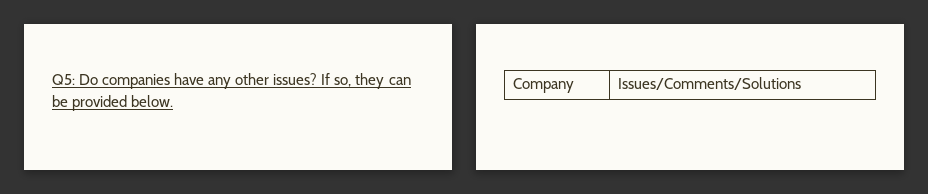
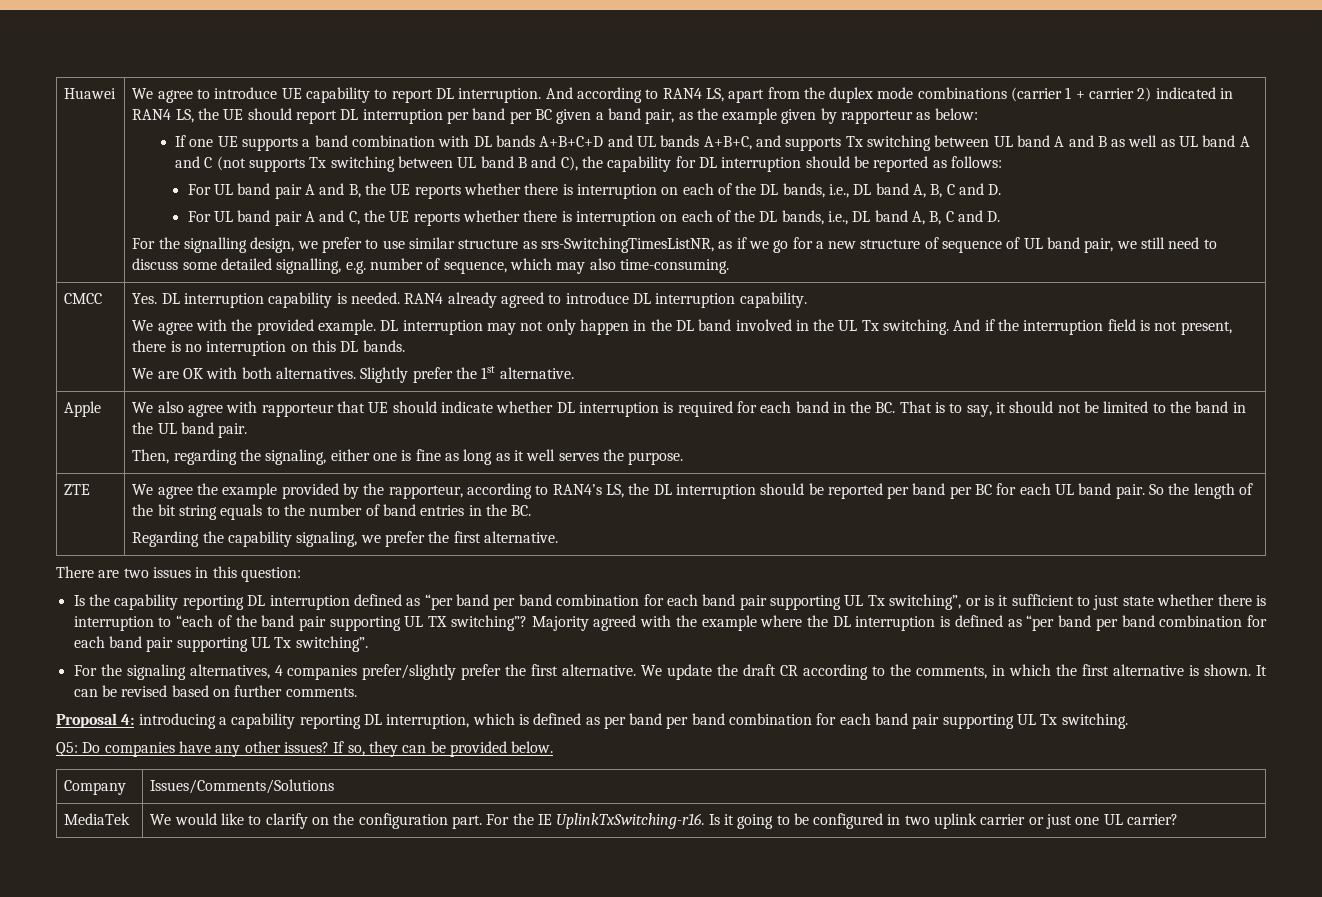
+ Huawei | We agree to introduce UE capability to report DL interruption. And according to RAN4 LS, apart from the duplex mode combinations (carrier 1 + carrier 2) indicated in RAN4 LS, the UE should report DL interruption per band per BC given a band pair, as the example given by rapporteur as below:
+ If one UE supports a band combination with DL bands A+B+C+D and UL bands A+B+C, and supports Tx switching between UL band A and B as well as UL band A and C (not supports Tx switching between UL band B and C), the capability for DL interruption should be reported as follows:
+ For UL band pair A and B, the UE reports whether there is interruption on each of the DL bands, i.e., DL band A, B, C and D.
+ For UL band pair A and C, the UE reports whether there is interruption on each of the DL bands, i.e., DL band A, B, C and D.
+ For the signalling design, we prefer to use similar structure as srs-SwitchingTimesListNR, as if we go for a new structure of sequence of UL band pair, we still need to discuss some detailed signalling, e.g. number of sequence, which may also time-consuming.
+ CMCC | Yes. DL interruption capability is needed. RAN4 already agreed to introduce DL interruption capability.
+ We agree with the provided example. DL interruption may not only happen in the DL band involved in the UL Tx switching. And if the interruption field is not present, there is no interruption on this DL bands.
+ We are OK with both alternatives. Slightly prefer the 1st alternative.
+ Apple | We also agree with rapporteur that UE should indicate whether DL interruption is required for each band in the BC. That is to say, it should not be limited to the band in the UL band pair.
+ Then, regarding the signaling, either one is fine as long as it well serves the purpose.
+ ZTE | We agree the example provided by the rapporteur, according to RAN4’s LS, the DL interruption should be reported per band per BC for each UL band pair. So the length of the bit string equals to the number of band entries in the BC.
+ Regarding the capability signaling, we prefer the first alternative.
+ There are two issues in this question:
+ Is the capability reporting DL interruption defined as “per band per band combination for each band pair supporting UL Tx switching”, or is it sufficient to just state whether there is interruption to “each of the band pair supporting UL TX switching”? Majority agreed with the example where the DL interruption is defined as “per band per band combination for each band pair supporting UL Tx switching”.
+ For the signaling alternatives, 4 companies prefer/slightly prefer the first alternative. We update the draft CR according to the comments, in which the first alternative is shown. It can be revised based on further comments.
+ Proposal 4: introducing a capability reporting DL interruption, which is defined as per band per band combination for each band pair supporting UL Tx switching.
+ MediaTek | We would like to clarify on the configuration part. For the IE UplinkTxSwitching-r16. Is it going to be configured in two uplink carrier or just one UL carrier?

